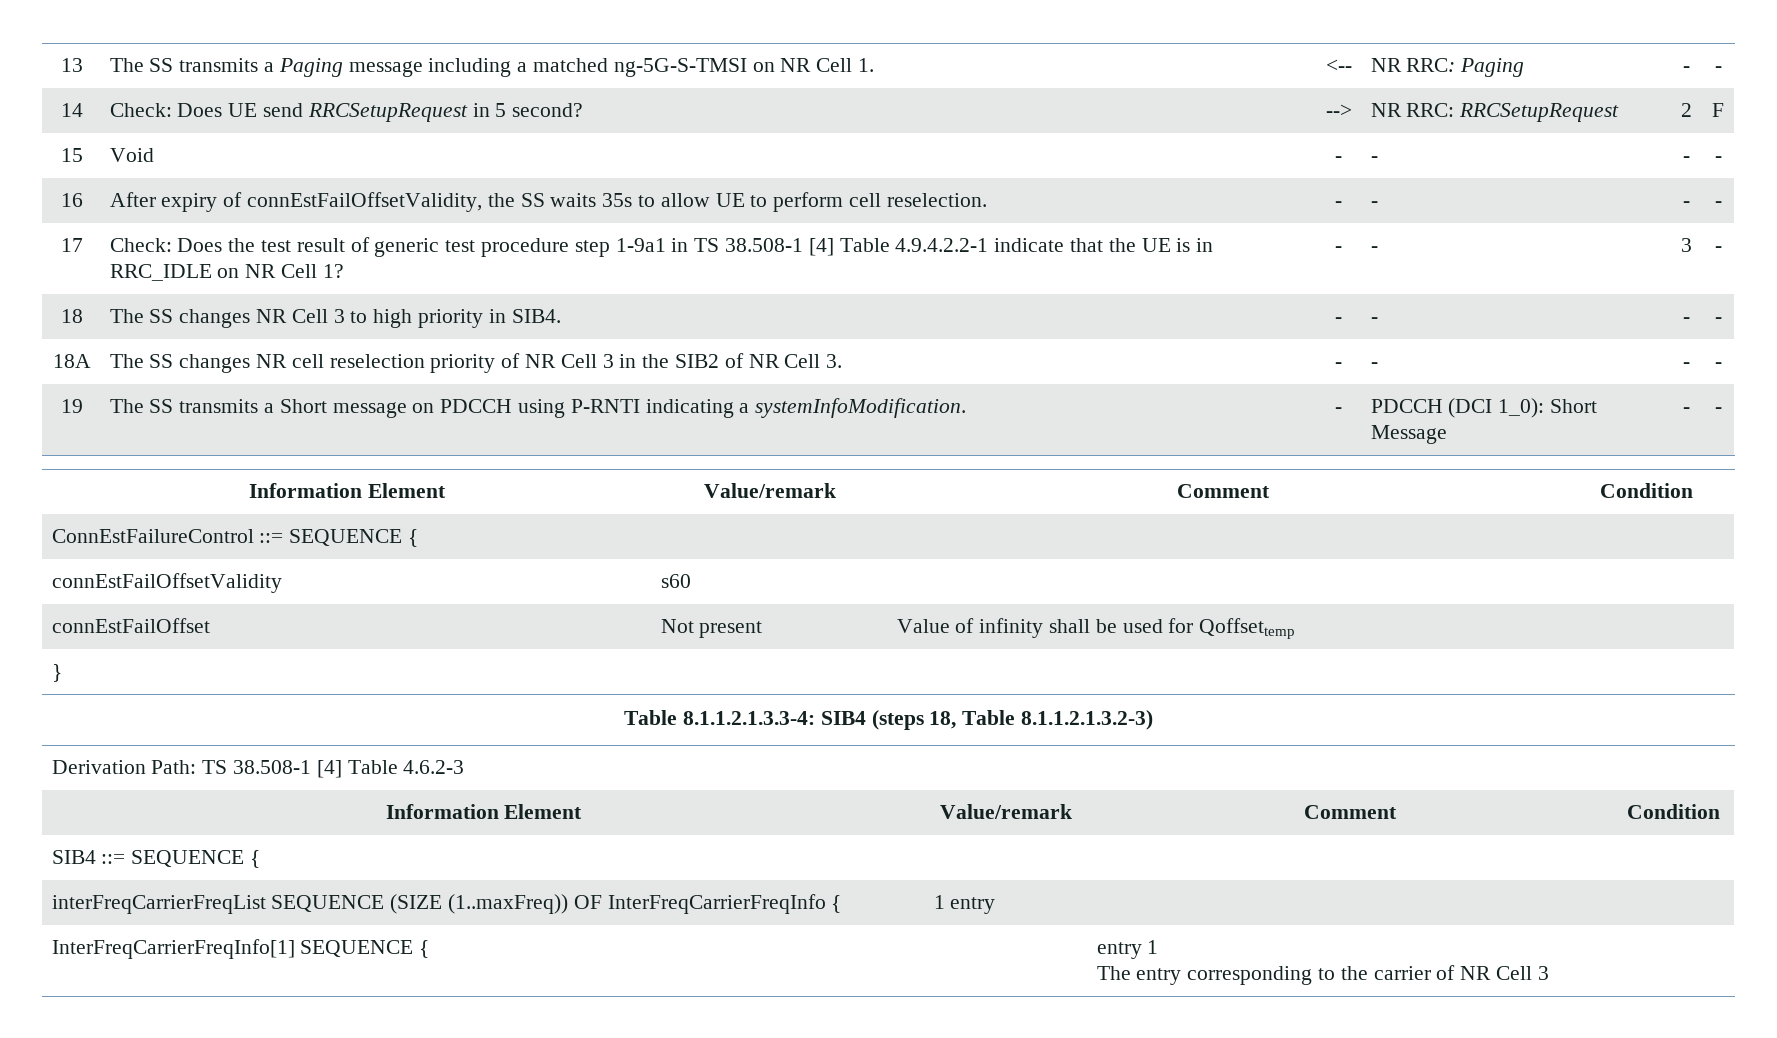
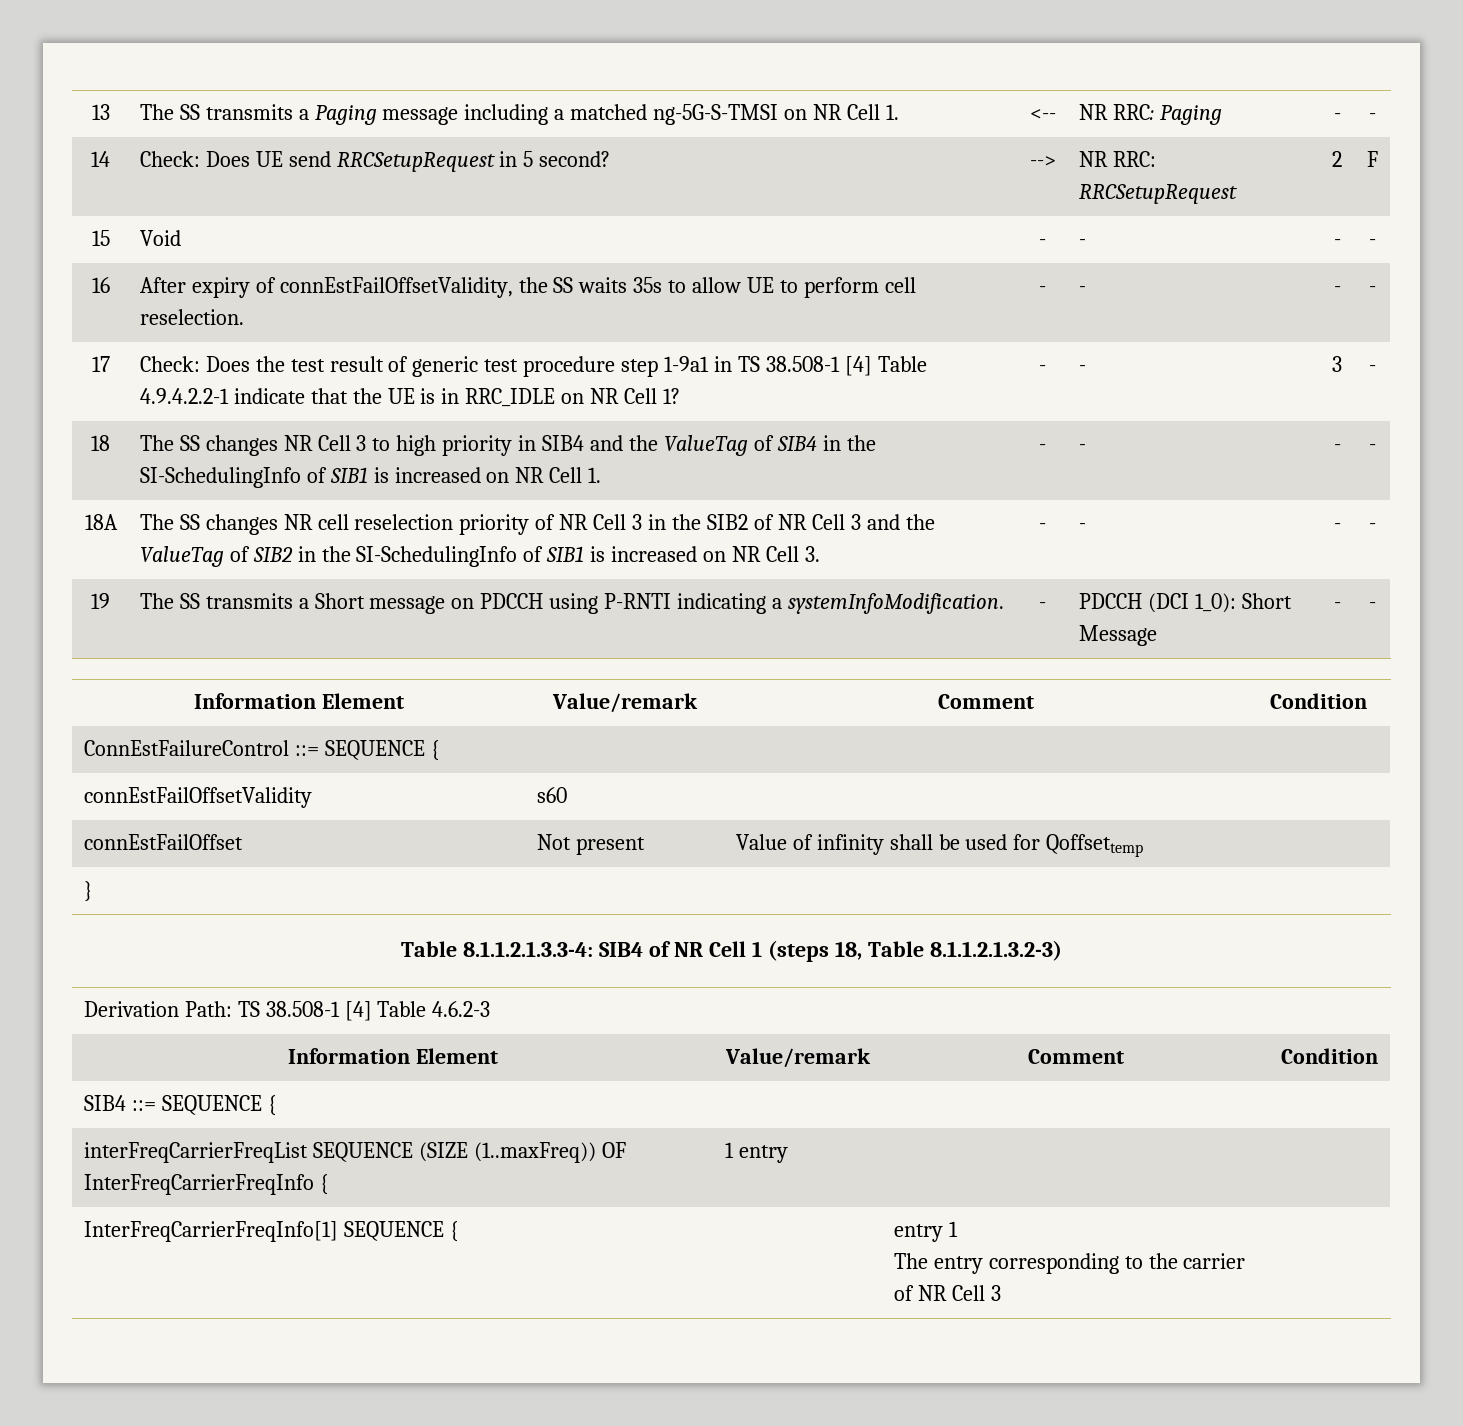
- 18 | The SS changes NR Cell 3 to high priority in SIB4. | - | - | - | -
+ 18 | The SS changes NR Cell 3 to high priority in SIB4 and the ValueTag of SIB4 in the SI-SchedulingInfo of SIB1 is increased on NR Cell 1. | - | - | - | -
- 18A | The SS changes NR cell reselection priority of NR Cell 3 in the SIB2 of NR Cell 3. | - | - | - | -
+ 18A | The SS changes NR cell reselection priority of NR Cell 3 in the SIB2 of NR Cell 3 and the ValueTag of SIB2 in the SI-SchedulingInfo of SIB1 is increased on NR Cell 3. | - | - | - | -
- Table 8.1.1.2.1.3.3-4: SIB4 (steps 18, Table 8.1.1.2.1.3.2-3)
+ Table 8.1.1.2.1.3.3-4: SIB4 of NR Cell 1 (steps 18, Table 8.1.1.2.1.3.2-3)

